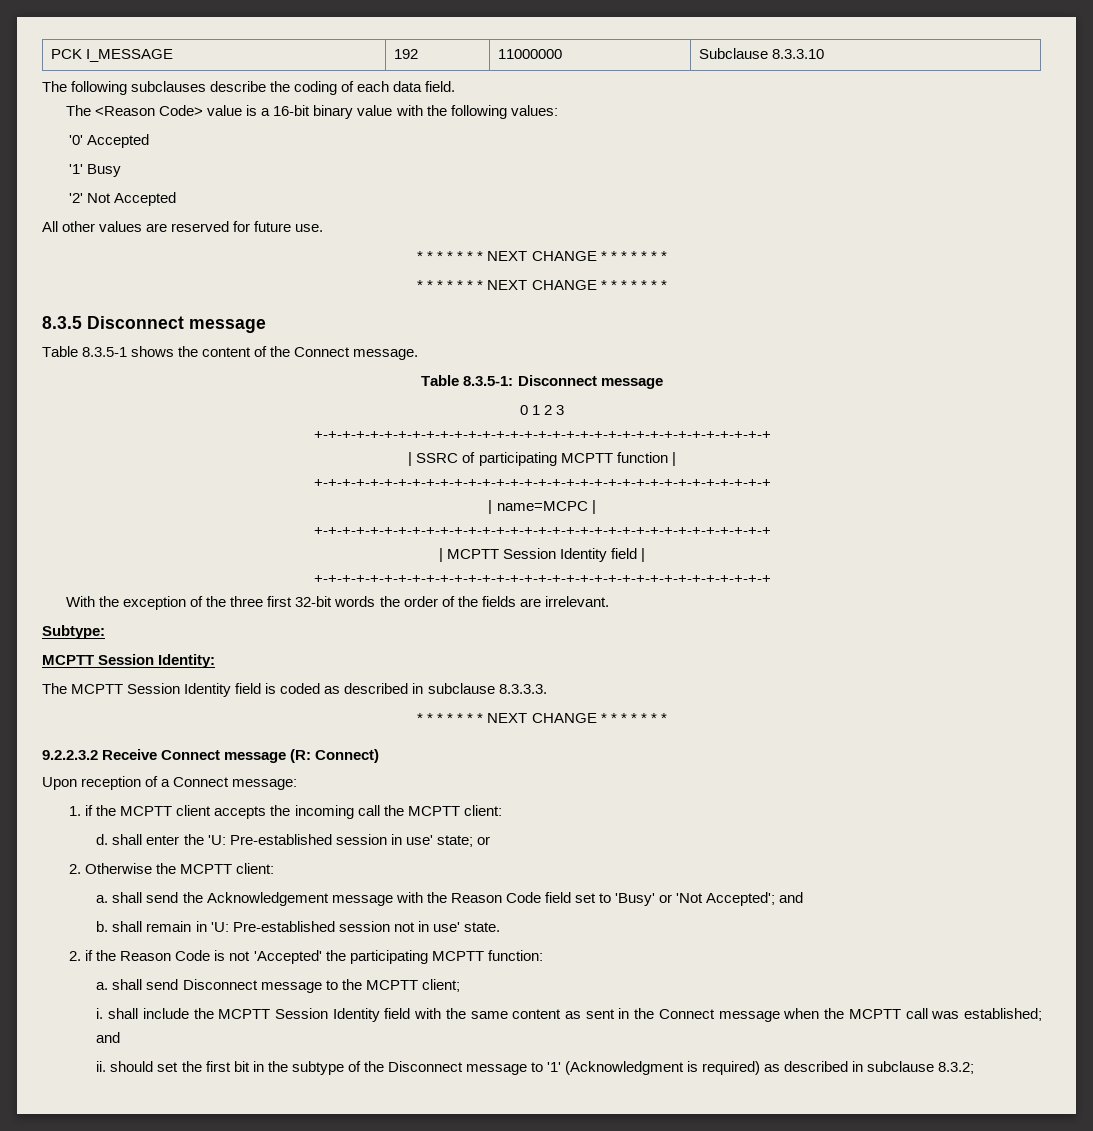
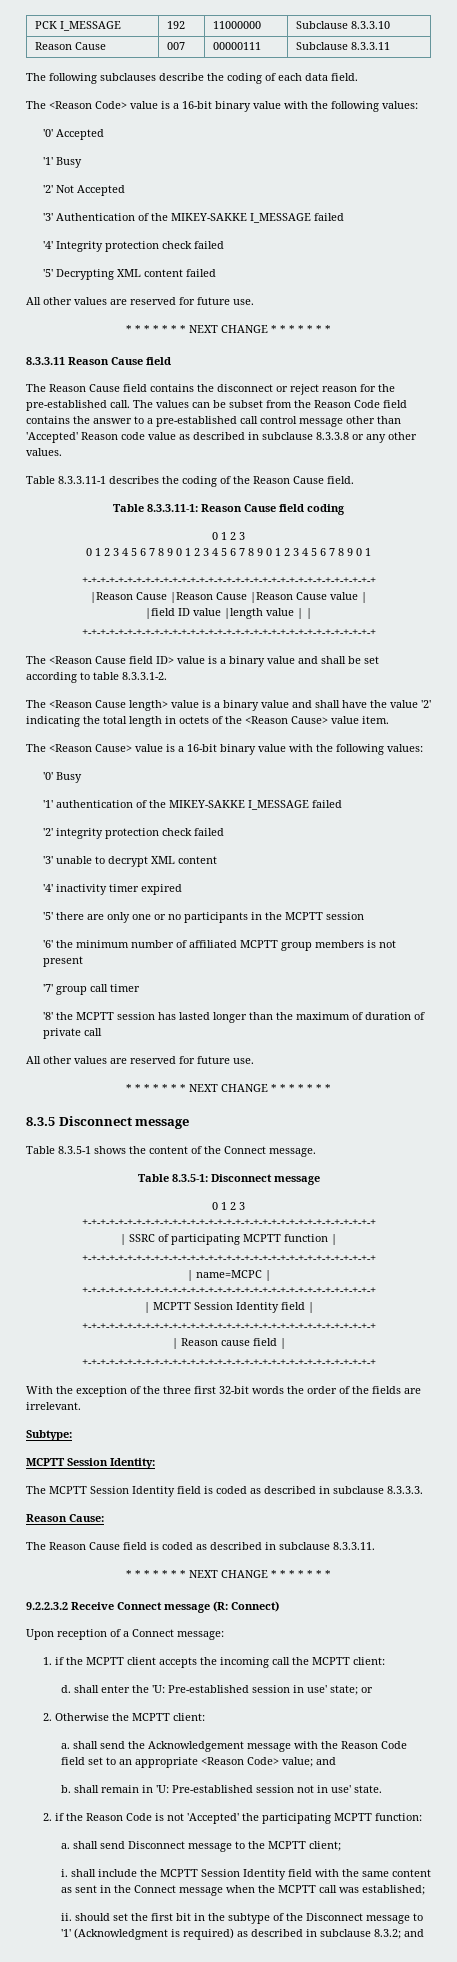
+ Reason Cause | 007 | 00000111 | Subclause 8.3.3.11
+ '3' Authentication of the MIKEY-SAKKE I_MESSAGE failed
+ '4' Integrity protection check failed
+ '5' Decrypting XML content failed
+ 8.3.3.11 Reason Cause field
+ The Reason Cause field contains the disconnect or reject reason for the pre-established call. The values can be subset from the Reason Code field contains the answer to a pre-established call control message other than 'Accepted' Reason code value as described in subclause 8.3.3.8 or any other values.
+ Table 8.3.3.11-1 describes the coding of the Reason Cause field.
+ Table 8.3.3.11-1: Reason Cause field coding
+ 0 1 2 3
+ 0 1 2 3 4 5 6 7 8 9 0 1 2 3 4 5 6 7 8 9 0 1 2 3 4 5 6 7 8 9 0 1
+ +-+-+-+-+-+-+-+-+-+-+-+-+-+-+-+-+-+-+-+-+-+-+-+-+-+-+-+-+-+-+-+-+
+ |Reason Cause |Reason Cause |Reason Cause value |
+ |field ID value |length value | |
+ +-+-+-+-+-+-+-+-+-+-+-+-+-+-+-+-+-+-+-+-+-+-+-+-+-+-+-+-+-+-+-+-+
+ The <Reason Cause field ID> value is a binary value and shall be set according to table 8.3.3.1-2.
+ The <Reason Cause length> value is a binary value and shall have the value '2' indicating the total length in octets of the <Reason Cause> value item.
+ The <Reason Cause> value is a 16-bit binary value with the following values:
+ '0' Busy
+ '1' authentication of the MIKEY-SAKKE I_MESSAGE failed
+ '2' integrity protection check failed
+ '3' unable to decrypt XML content
+ '4' inactivity timer expired
+ '5' there are only one or no participants in the MCPTT session
+ '6' the minimum number of affiliated MCPTT group members is not present
+ '7' group call timer
+ '8' the MCPTT session has lasted longer than the maximum of duration of private call
+ All other values are reserved for future use.
+ | Reason cause field |
+ +-+-+-+-+-+-+-+-+-+-+-+-+-+-+-+-+-+-+-+-+-+-+-+-+-+-+-+-+-+-+-+-+
+ Reason Cause:
+ The Reason Cause field is coded as described in subclause 8.3.3.11.
- a. shall send the Acknowledgement message with the Reason Code field set to 'Busy' or 'Not Accepted'; and
+ a. shall send the Acknowledgement message with the Reason Code field set to an appropriate <Reason Code> value; and
- i. shall include the MCPTT Session Identity field with the same content as sent in the Connect message when the MCPTT call was established; and
+ i. shall include the MCPTT Session Identity field with the same content as sent in the Connect message when the MCPTT call was established;
- ii. should set the first bit in the subtype of the Disconnect message to '1' (Acknowledgment is required) as described in subclause 8.3.2;
+ ii. should set the first bit in the subtype of the Disconnect message to '1' (Acknowledgment is required) as described in subclause 8.3.2; and

